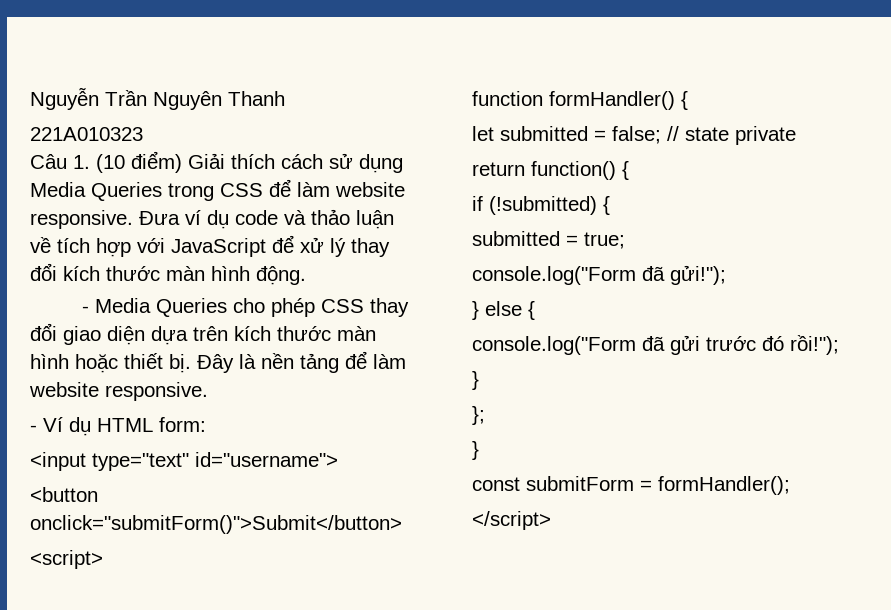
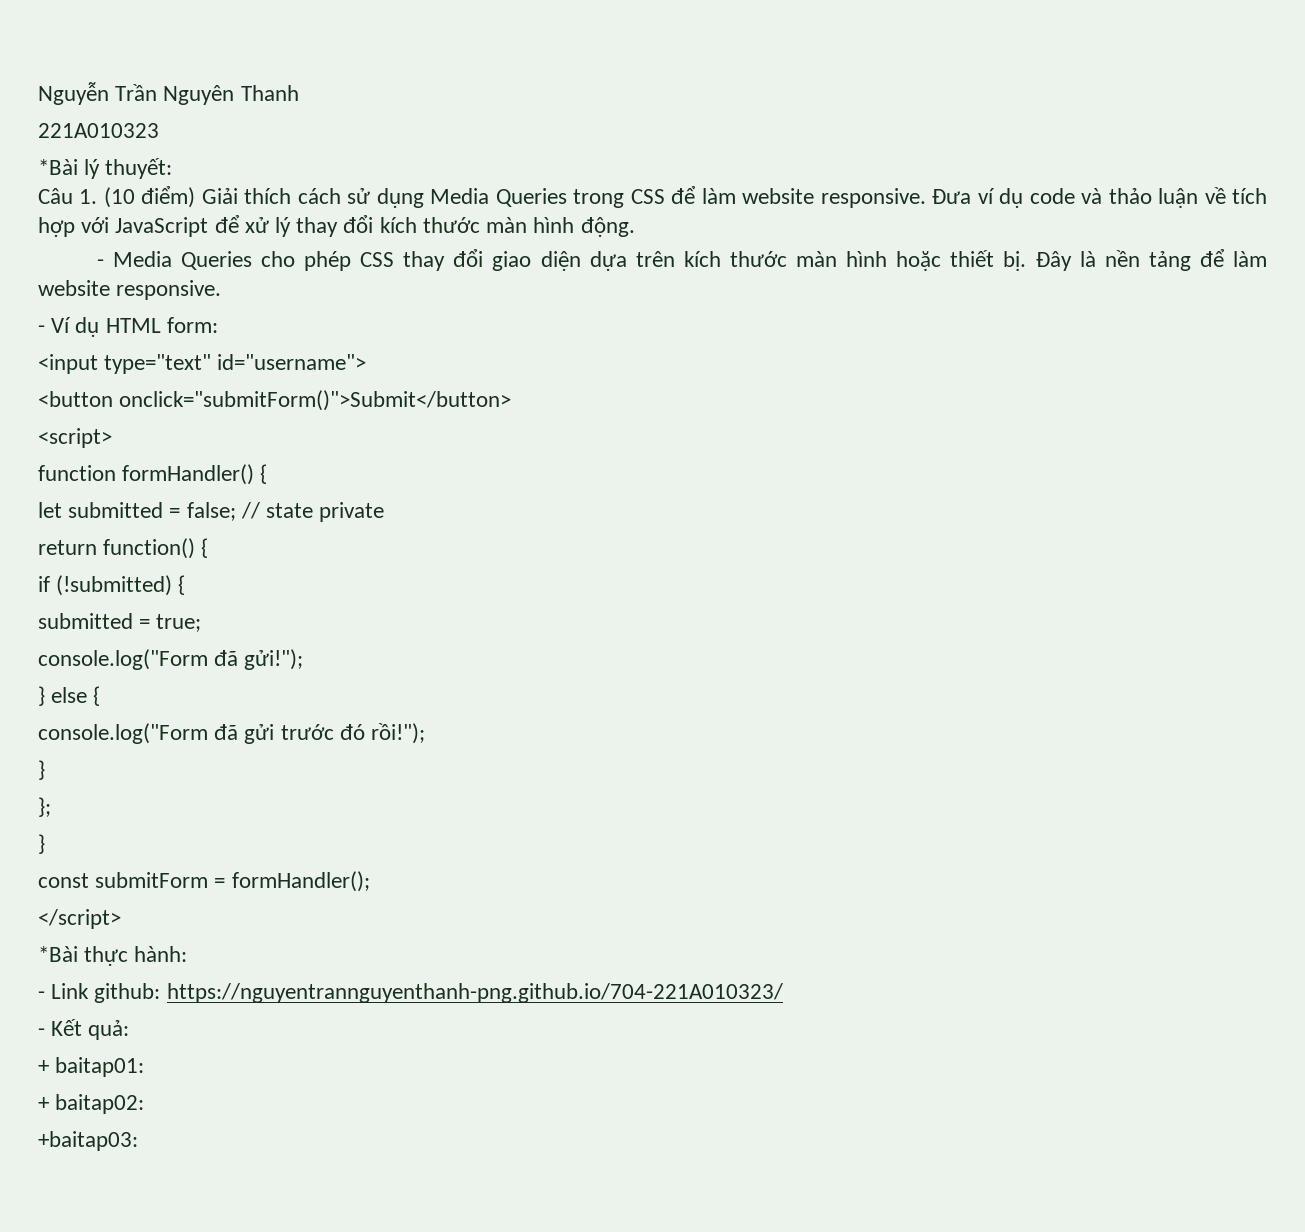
+ *Bài lý thuyết:
+ *Bài thực hành:
+ - Link github: https://nguyentrannguyenthanh-png.github.io/704-221A010323/
+ - Kết quả:
+ + baitap01:
+ + baitap02:
+ +baitap03:

